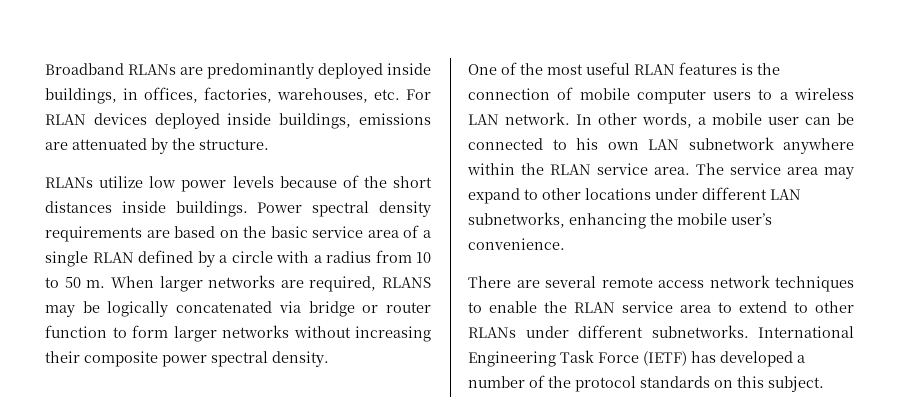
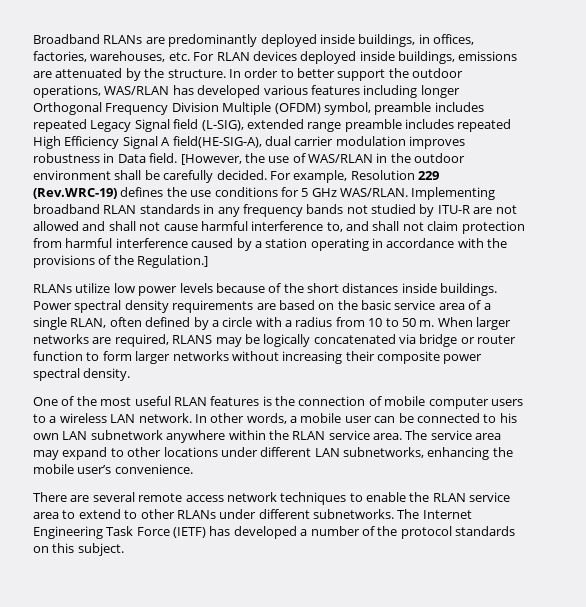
+ In order to better support the outdoor operations, WAS/RLAN has developed various features including longer Orthogonal Frequency Division Multiple (OFDM) symbol, preamble includes repeated Legacy Signal field (L-SIG), extended range preamble includes repeated High Efficiency Signal A field(HE-SIG-A), dual carrier modulation improves robustness in Data field. [However, the use of WAS/RLAN in the outdoor environment shall be carefully decided. For example, Resolution 229 (Rev.WRC-19) defines the use conditions for 5 GHz WAS/RLAN. Implementing broadband RLAN standards in any frequency bands not studied by ITU-R are not allowed and shall not cause harmful interference to, and shall not claim protection from harmful interference caused by a station operating in accordance with the provisions of the Regulation.]
- Power spectral density requirements are based on the basic service area of a single RLAN defined by a circle with a radius from 10 to 50 m.
+ Power spectral density requirements are based on the basic service area of a single RLAN, often defined by a circle with a radius from 10 to 50 m.
- International Engineering Task Force (IETF) has developed a number of the protocol standards on this subject.
+ The Internet Engineering Task Force (IETF) has developed a number of the protocol standards on this subject.

